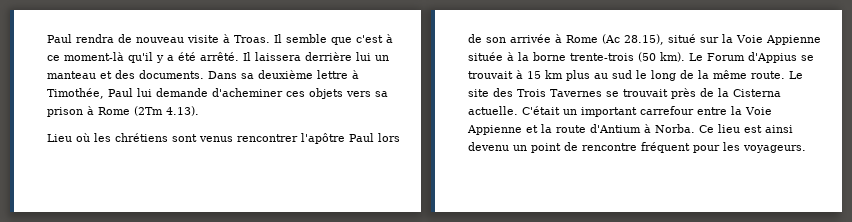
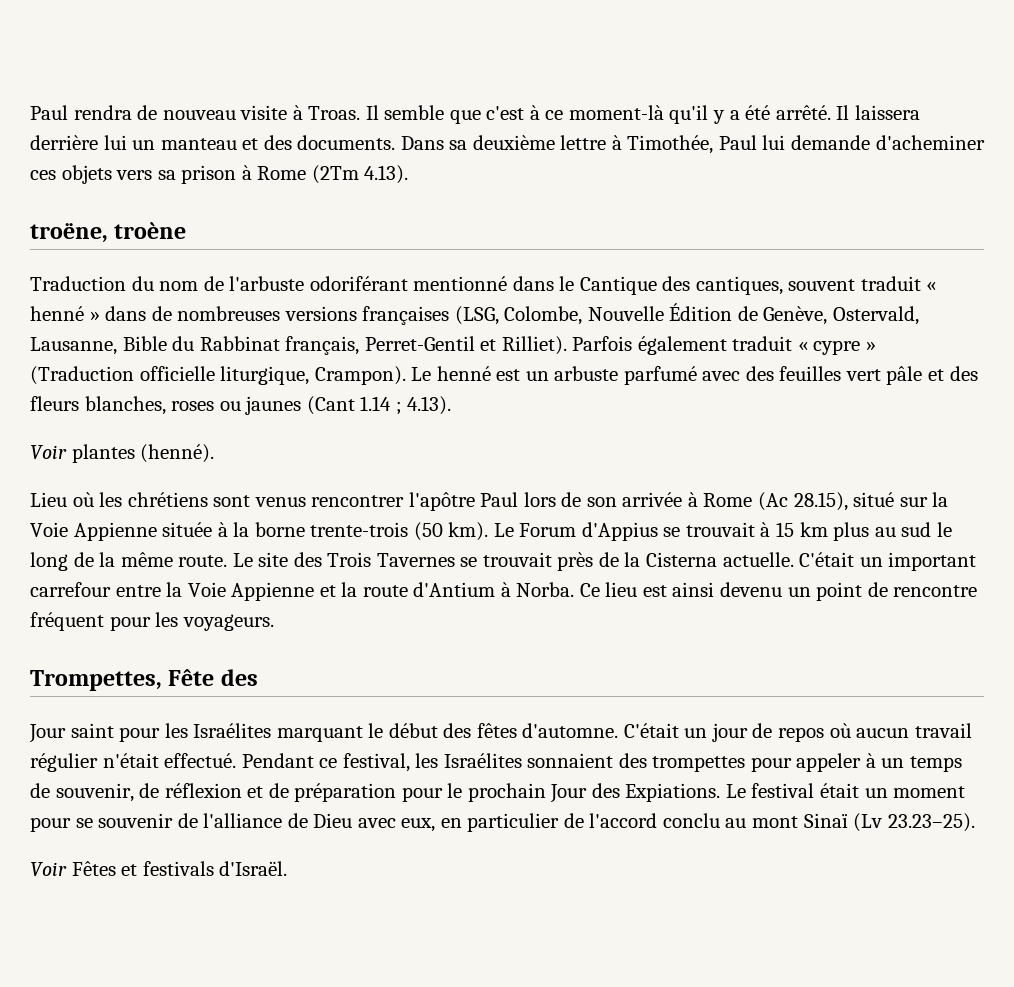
+ troëne, troène
+ Traduction du nom de l'arbuste odoriférant mentionné dans le Cantique des cantiques, souvent traduit « henné » dans de nombreuses versions françaises (LSG, Colombe, Nouvelle Édition de Genève, Ostervald, Lausanne, Bible du Rabbinat français, Perret-Gentil et Rilliet). Parfois également traduit « cypre » (Traduction officielle liturgique, Crampon). Le henné est un arbuste parfumé avec des feuilles vert pâle et des fleurs blanches, roses ou jaunes (Cant 1.14 ; 4.13).
+ Voir plantes (henné).
+ Trompettes, Fête des
+ Jour saint pour les Israélites marquant le début des fêtes d'automne. C'était un jour de repos où aucun travail régulier n'était effectué. Pendant ce festival, les Israélites sonnaient des trompettes pour appeler à un temps de souvenir, de réflexion et de préparation pour le prochain Jour des Expiations. Le festival était un moment pour se souvenir de l'alliance de Dieu avec eux, en particulier de l'accord conclu au mont Sinaï (Lv 23.23–25).
+ Voir Fêtes et festivals d'Israël.

